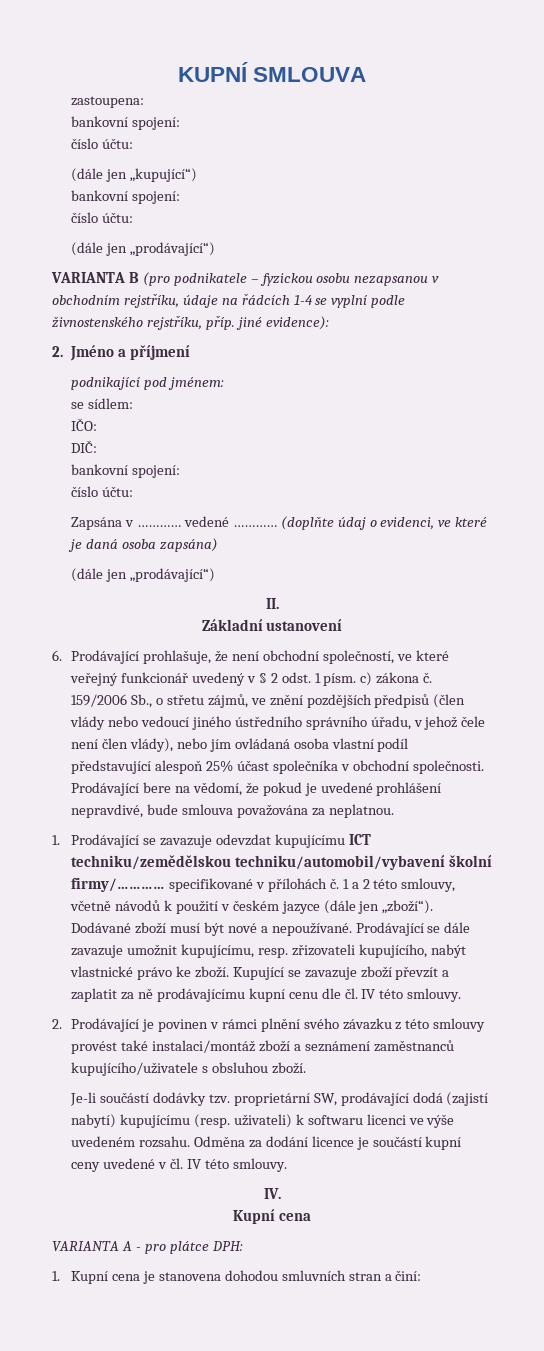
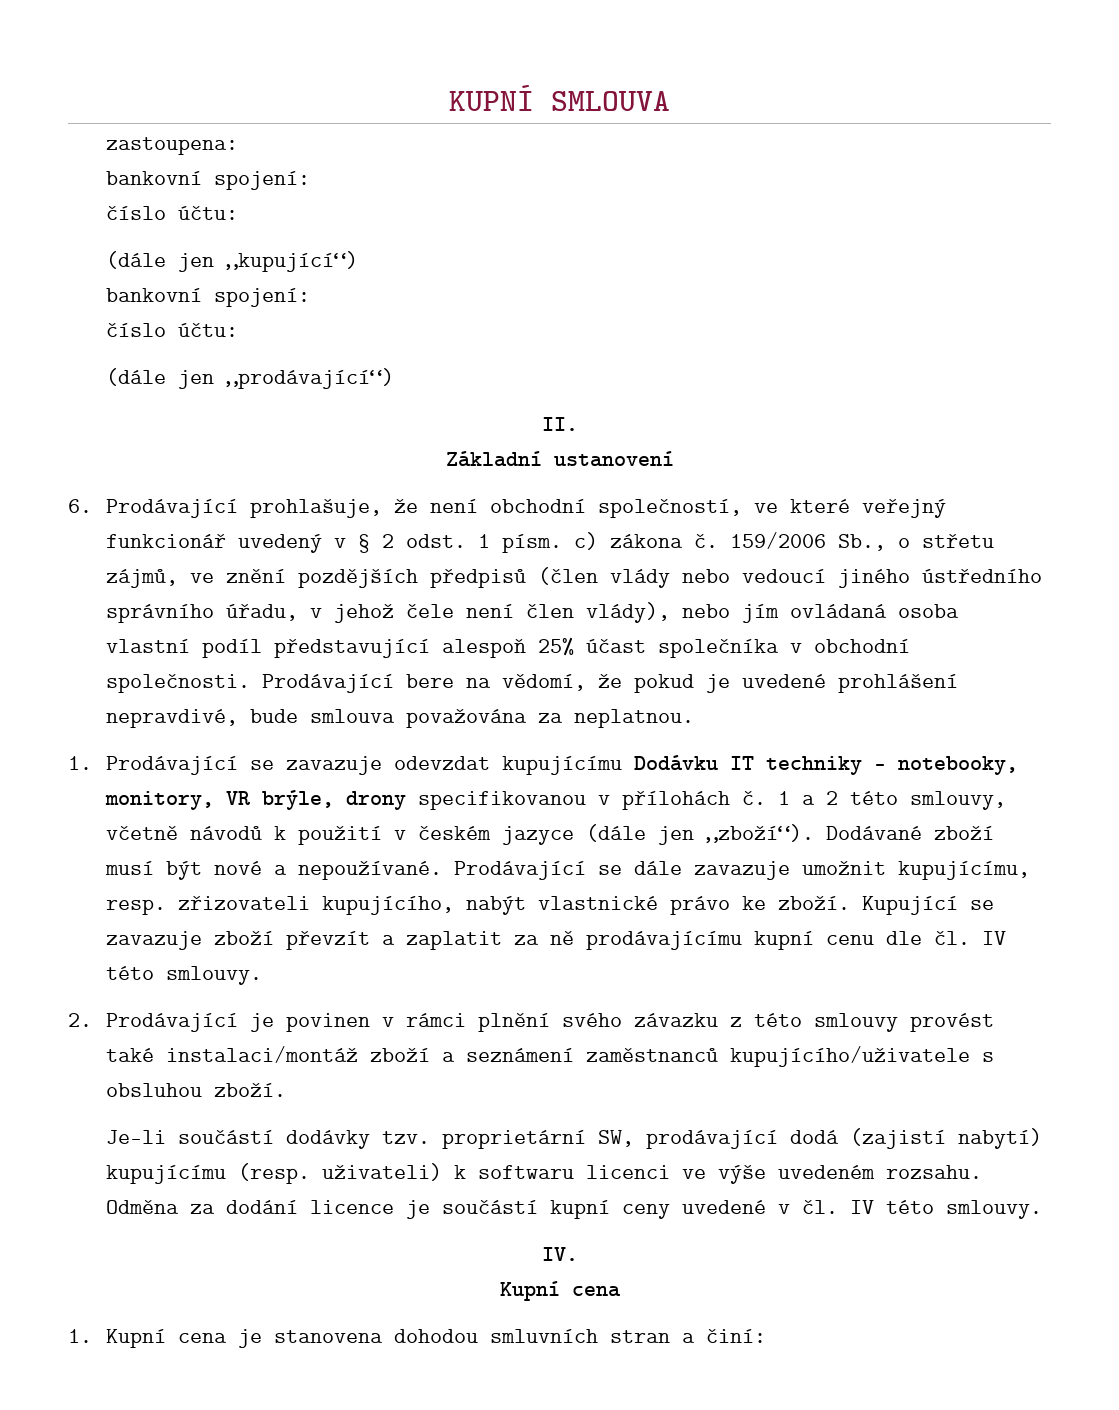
- VARIANTA B (pro podnikatele – fyzickou osobu nezapsanou v obchodním rejstříku, údaje na řádcích 1-4 se vyplní podle živnostenského rejstříku, příp. jiné evidence):
- 2. Jméno a příjmení
- podnikající pod jménem:
- se sídlem:
- IČO:
- DIČ:
- bankovní spojení:
- číslo účtu:
- Zapsána v ………… vedené ………… (doplňte údaj o evidenci, ve které je daná osoba zapsána)
- (dále jen „prodávající“)
- 1. Prodávající se zavazuje odevzdat kupujícímu ICT techniku/zemědělskou techniku/automobil/vybavení školní firmy/………… specifikované v přílohách č.
+ 1. Prodávající se zavazuje odevzdat kupujícímu Dodávku IT techniky – notebooky, monitory, VR brýle, drony specifikovanou v přílohách č.
- VARIANTA A - pro plátce DPH:

